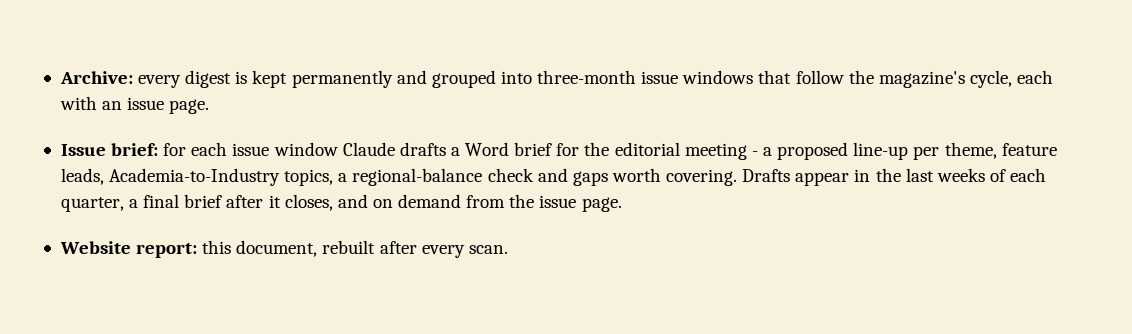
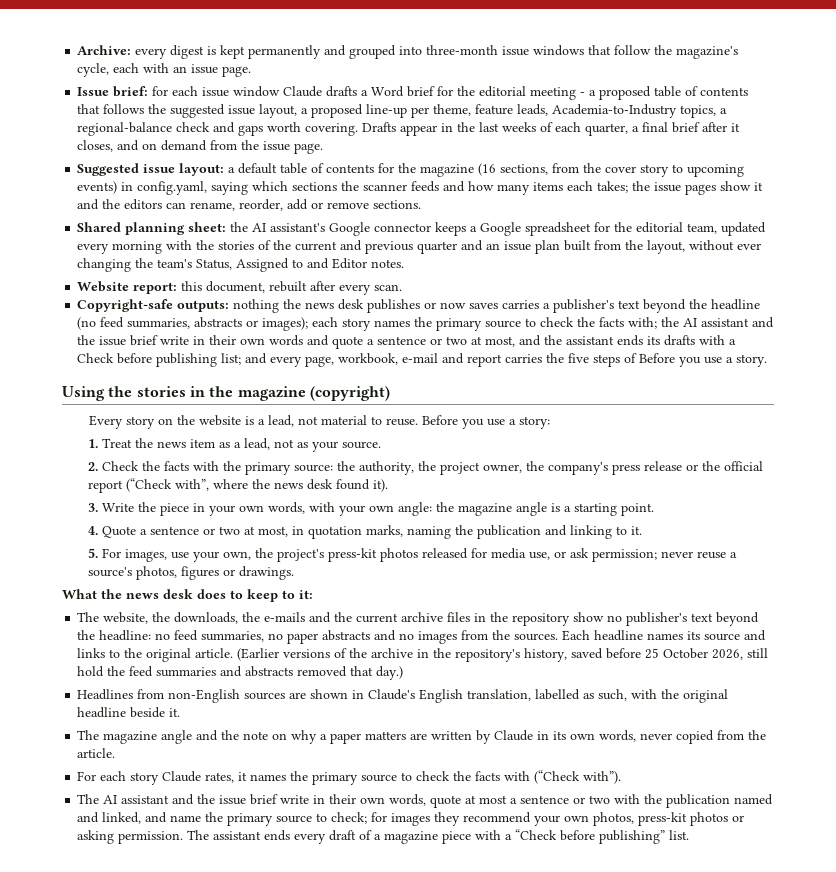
- Issue brief: for each issue window Claude drafts a Word brief for the editorial meeting - a proposed line-up per theme, feature leads, Academia-to-Industry topics, a regional-balance check and gaps worth covering.
+ Issue brief: for each issue window Claude drafts a Word brief for the editorial meeting - a proposed table of contents that follows the suggested issue layout, a proposed line-up per theme, feature leads, Academia-to-Industry topics, a regional-balance check and gaps worth covering.
+ Suggested issue layout: a default table of contents for the magazine (16 sections, from the cover story to upcoming events) in config.yaml, saying which sections the scanner feeds and how many items each takes; the issue pages show it and the editors can rename, reorder, add or remove sections.
+ Shared planning sheet: the AI assistant's Google connector keeps a Google spreadsheet for the editorial team, updated every morning with the stories of the current and previous quarter and an issue plan built from the layout, without ever changing the team's Status, Assigned to and Editor notes.
+ Copyright-safe outputs: nothing the news desk publishes or now saves carries a publisher's text beyond the headline (no feed summaries, abstracts or images); each story names the primary source to check the facts with; the AI assistant and the issue brief write in their own words and quote a sentence or two at most, and the assistant ends its drafts with a Check before publishing list; and every page, workbook, e-mail and report carries the five steps of Before you use a story.
+ Using the stories in the magazine (copyright)
+ Every story on the website is a lead, not material to reuse. Before you use a story:
+ 1. Treat the news item as a lead, not as your source.
+ 2. Check the facts with the primary source: the authority, the project owner, the company's press release or the official report (“Check with”, where the news desk found it).
+ 3. Write the piece in your own words, with your own angle: the magazine angle is a starting point.
+ 4. Quote a sentence or two at most, in quotation marks, naming the publication and linking to it.
+ 5. For images, use your own, the project's press-kit photos released for media use, or ask permission; never reuse a source's photos, figures or drawings.
+ What the news desk does to keep to it:
+ The website, the downloads, the e-mails and the current archive files in the repository show no publisher's text beyond the headline: no feed summaries, no paper abstracts and no images from the sources. Each headline names its source and links to the original article. (Earlier versions of the archive in the repository's history, saved before 25 October 2026, still hold the feed summaries and abstracts removed that day.)
+ Headlines from non-English sources are shown in Claude's English translation, labelled as such, with the original headline beside it.
+ The magazine angle and the note on why a paper matters are written by Claude in its own words, never copied from the article.
+ For each story Claude rates, it names the primary source to check the facts with (“Check with”).
+ The AI assistant and the issue brief write in their own words, quote at most a sentence or two with the publication named and linked, and name the primary source to check; for images they recommend your own photos, press-kit photos or asking permission. The assistant ends every draft of a magazine piece with a “Check before publishing” list.

